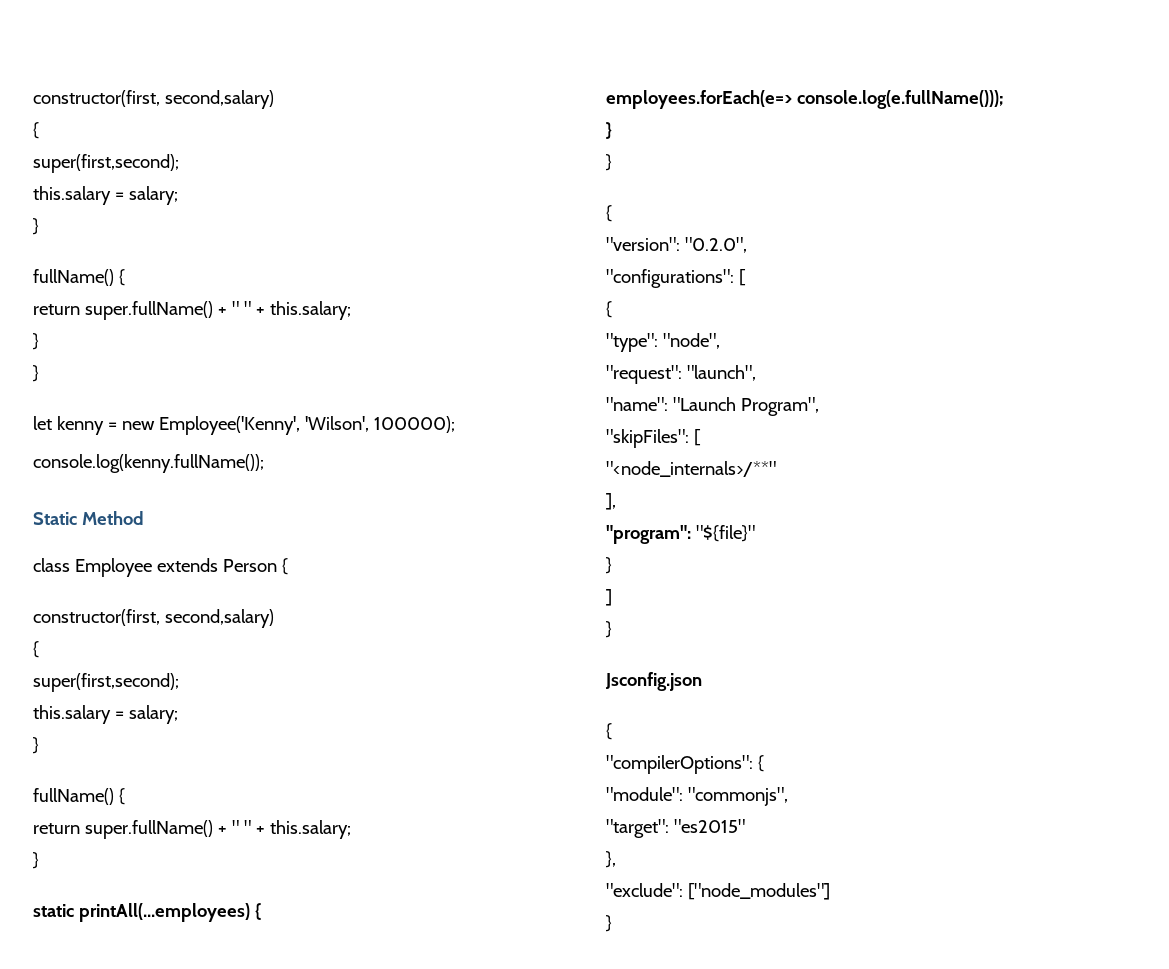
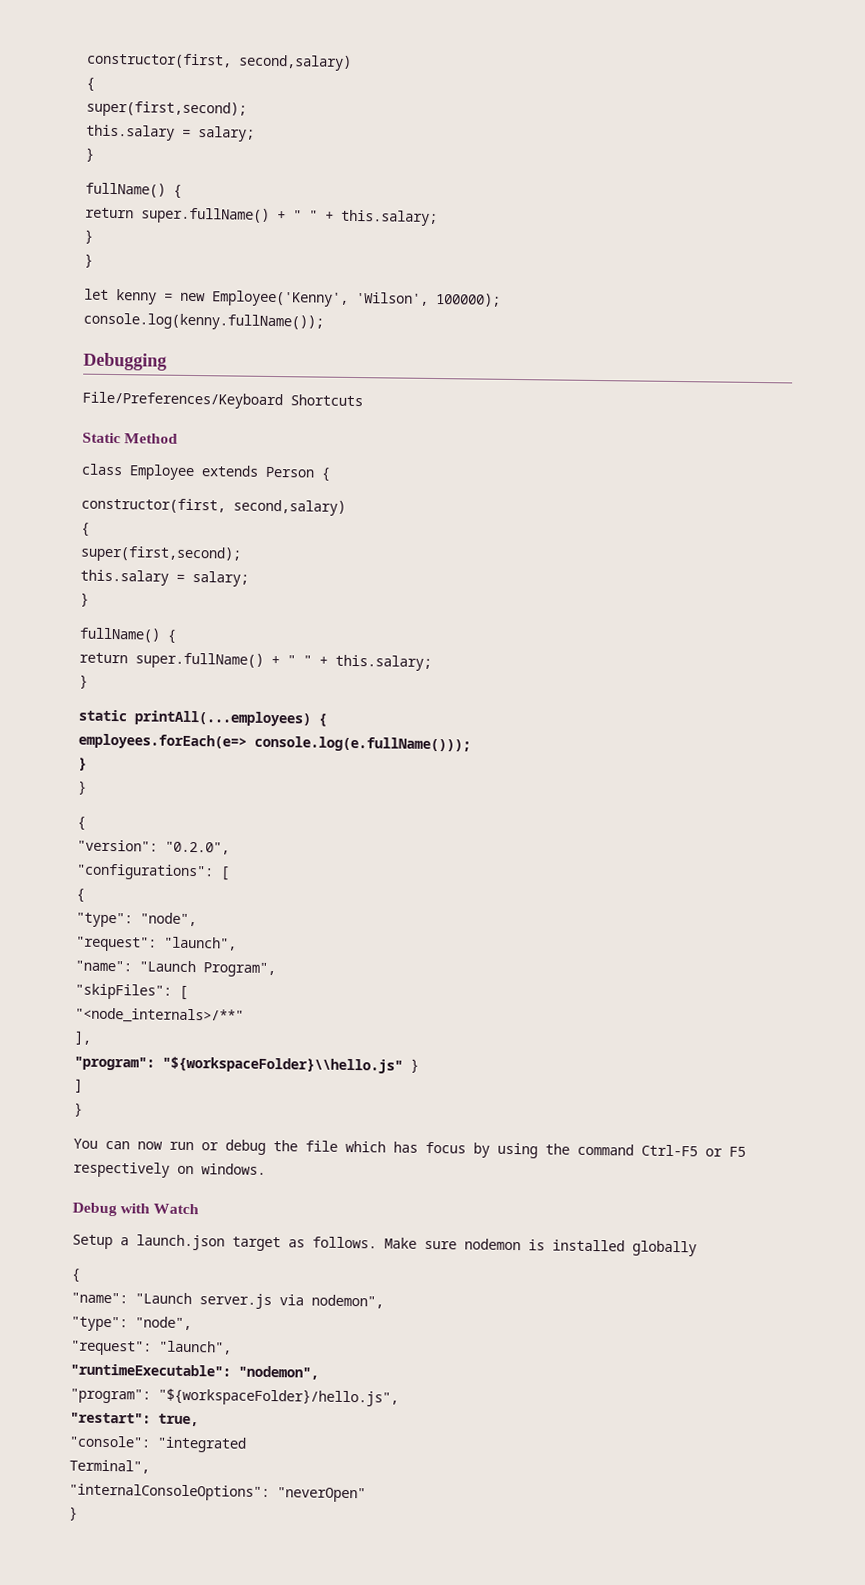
+ Debugging
+ File/Preferences/Keyboard Shortcuts
- "program": "${file}"
- }
+ "program": "${workspaceFolder}\\hello.js" }
- Jsconfig.json
+ You can now run or debug the file which has focus by using the command Ctrl-F5 or F5 respectively on windows.
+ Debug with Watch
+ Setup a launch.json target as follows. Make sure nodemon is installed globally
  {
- "compilerOptions": {
- "module": "commonjs",
- "target": "es2015"
- },
- "exclude": ["node_modules"]
+ "name": "Launch server.js via nodemon",
+ "type": "node",
+ "request": "launch",
+ "runtimeExecutable": "nodemon",
+ "program": "${workspaceFolder}/hello.js",
+ "restart": true,
+ "console": "integrated
+ Terminal",
+ "internalConsoleOptions": "neverOpen"

